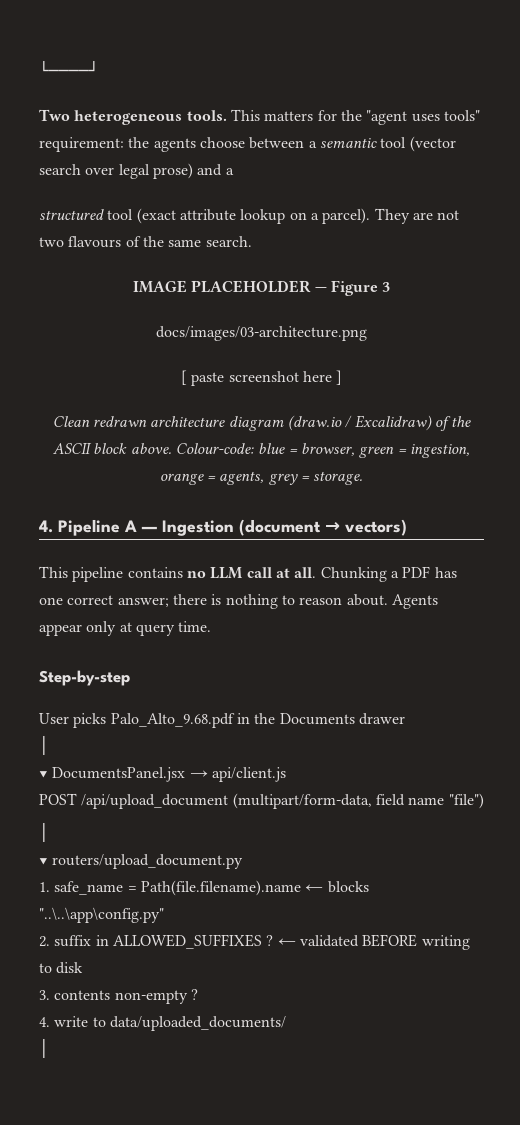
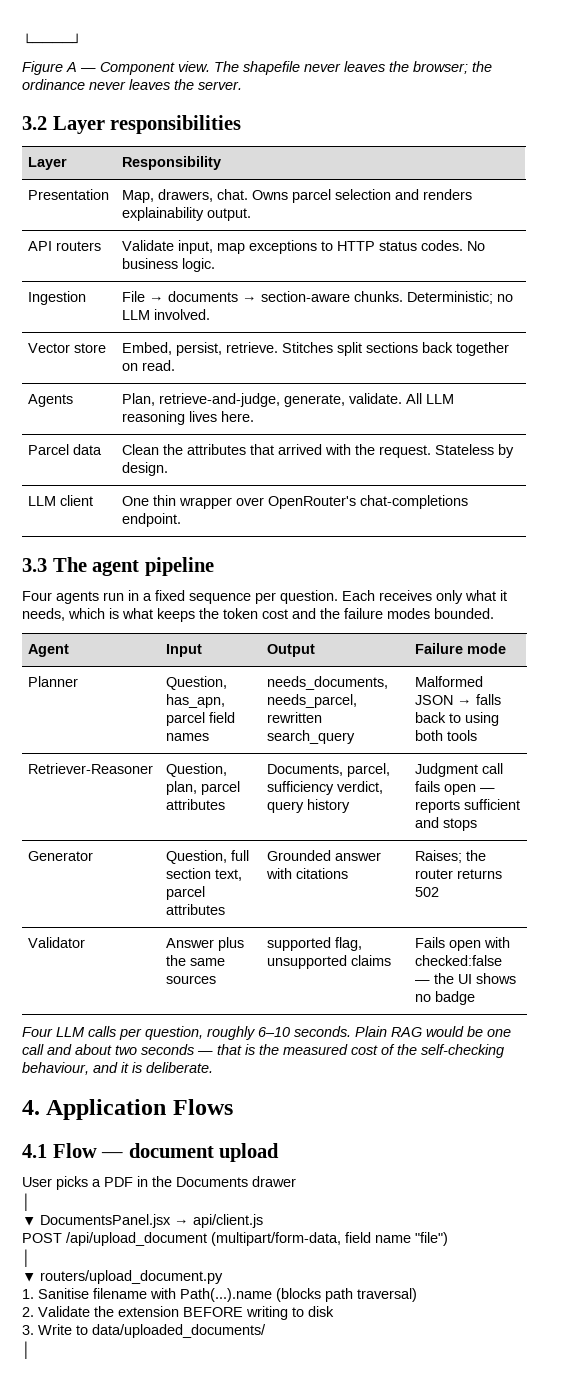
- Two heterogeneous tools. This matters for the "agent uses tools" requirement: the agents choose between a semantic tool (vector search over legal prose) and a
- structured tool (exact attribute lookup on a parcel). They are not two flavours of the same search.
- IMAGE PLACEHOLDER — Figure 3
- docs/images/03-architecture.png
- [ paste screenshot here ]
- Clean redrawn architecture diagram (draw.io / Excalidraw) of the ASCII block above. Colour-code: blue = browser, green = ingestion, orange = agents, grey = storage.
- 4. Pipeline A — Ingestion (document → vectors)
- This pipeline contains no LLM call at all. Chunking a PDF has one correct answer; there is nothing to reason about. Agents appear only at query time.
- Step-by-step
+ Figure A — Component view. The shapefile never leaves the browser; the ordinance never leaves the server.
+ 3.2 Layer responsibilities
+ Layer | Responsibility
+ Presentation | Map, drawers, chat. Owns parcel selection and renders explainability output.
+ API routers | Validate input, map exceptions to HTTP status codes. No business logic.
+ Ingestion | File → documents → section-aware chunks. Deterministic; no LLM involved.
+ Vector store | Embed, persist, retrieve. Stitches split sections back together on read.
+ Agents | Plan, retrieve-and-judge, generate, validate. All LLM reasoning lives here.
+ Parcel data | Clean the attributes that arrived with the request. Stateless by design.
+ LLM client | One thin wrapper over OpenRouter's chat-completions endpoint.
+ 3.3 The agent pipeline
+ Four agents run in a fixed sequence per question. Each receives only what it needs, which is what keeps the token cost and the failure modes bounded.
+ Agent | Input | Output | Failure mode
+ Planner | Question, has_apn, parcel field names | needs_documents, needs_parcel, rewritten search_query | Malformed JSON → falls back to using both tools
+ Retriever-Reasoner | Question, plan, parcel attributes | Documents, parcel, sufficiency verdict, query history | Judgment call fails open — reports sufficient and stops
+ Generator | Question, full section text, parcel attributes | Grounded answer with citations | Raises; the router returns 502
+ Validator | Answer plus the same sources | supported flag, unsupported claims | Fails open with checked:false — the UI shows no badge
+ Four LLM calls per question, roughly 6–10 seconds. Plain RAG would be one call and about two seconds — that is the measured cost of the self-checking behaviour, and it is deliberate.
+ 4. Application Flows
+ 4.1 Flow — document upload
- User picks Palo_Alto_9.68.pdf in the Documents drawer
+ User picks a PDF in the Documents drawer
- 1. safe_name = Path(file.filename).name ← blocks "..\..\app\config.py"
- 2. suffix in ALLOWED_SUFFIXES ? ← validated BEFORE writing to disk
+ 1. Sanitise filename with Path(...).name (blocks path traversal)
+ 2. Validate the extension BEFORE writing to disk
- 3. contents non-empty ?
- 4. write to data/uploaded_documents/
+ 3. Write to data/uploaded_documents/

